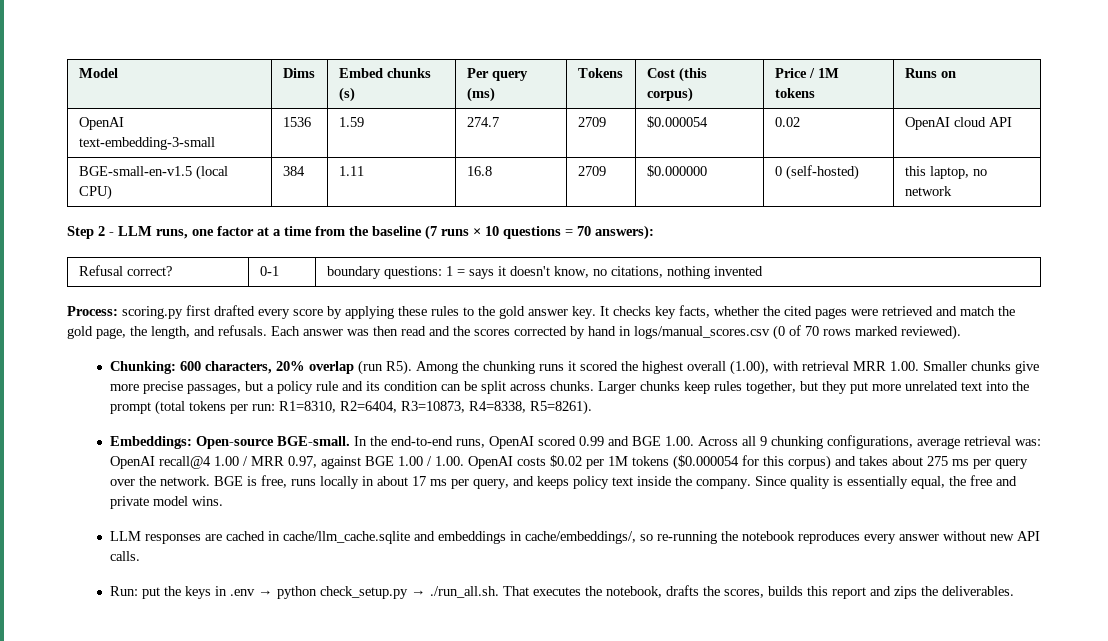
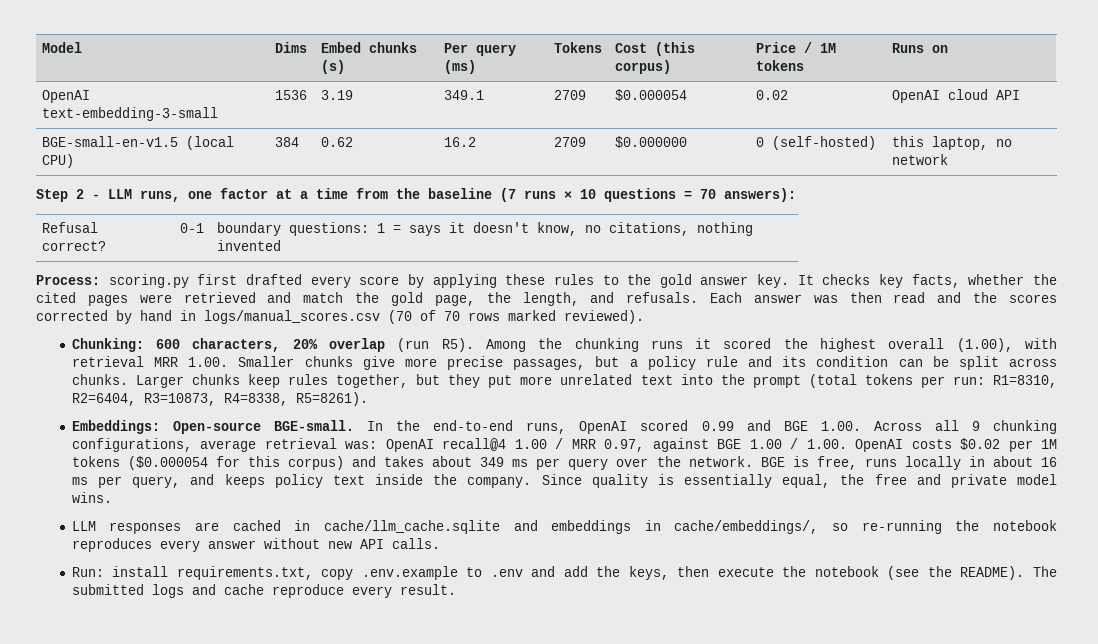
- OpenAI text-embedding-3-small | 1536 | 1.59 | 274.7 | 2709 | $0.000054 | 0.02 | OpenAI cloud API
+ OpenAI text-embedding-3-small | 1536 | 3.19 | 349.1 | 2709 | $0.000054 | 0.02 | OpenAI cloud API
- BGE-small-en-v1.5 (local CPU) | 384 | 1.11 | 16.8 | 2709 | $0.000000 | 0 (self-hosted) | this laptop, no network
+ BGE-small-en-v1.5 (local CPU) | 384 | 0.62 | 16.2 | 2709 | $0.000000 | 0 (self-hosted) | this laptop, no network
- Each answer was then read and the scores corrected by hand in logs/manual_scores.csv (0 of 70 rows marked reviewed).
+ Each answer was then read and the scores corrected by hand in logs/manual_scores.csv (70 of 70 rows marked reviewed).
- In the end-to-end runs, OpenAI scored 0.99 and BGE 1.00. Across all 9 chunking configurations, average retrieval was: OpenAI recall@4 1.00 / MRR 0.97, against BGE 1.00 / 1.00. OpenAI costs $0.02 per 1M tokens ($0.000054 for this corpus) and takes about 275 ms per query over the network.
+ In the end-to-end runs, OpenAI scored 0.99 and BGE 1.00. Across all 9 chunking configurations, average retrieval was: OpenAI recall@4 1.00 / MRR 0.97, against BGE 1.00 / 1.00. OpenAI costs $0.02 per 1M tokens ($0.000054 for this corpus) and takes about 349 ms per query over the network.
- BGE is free, runs locally in about 17 ms per query, and keeps policy text inside the company.
+ BGE is free, runs locally in about 16 ms per query, and keeps policy text inside the company.
- Run: put the keys in .env → python check_setup.py → ./run_all.sh. That executes the notebook, drafts the scores, builds this report and zips the deliverables.
+ Run: install requirements.txt, copy .env.example to .env and add the keys, then execute the notebook (see the README). The submitted logs and cache reproduce every result.

